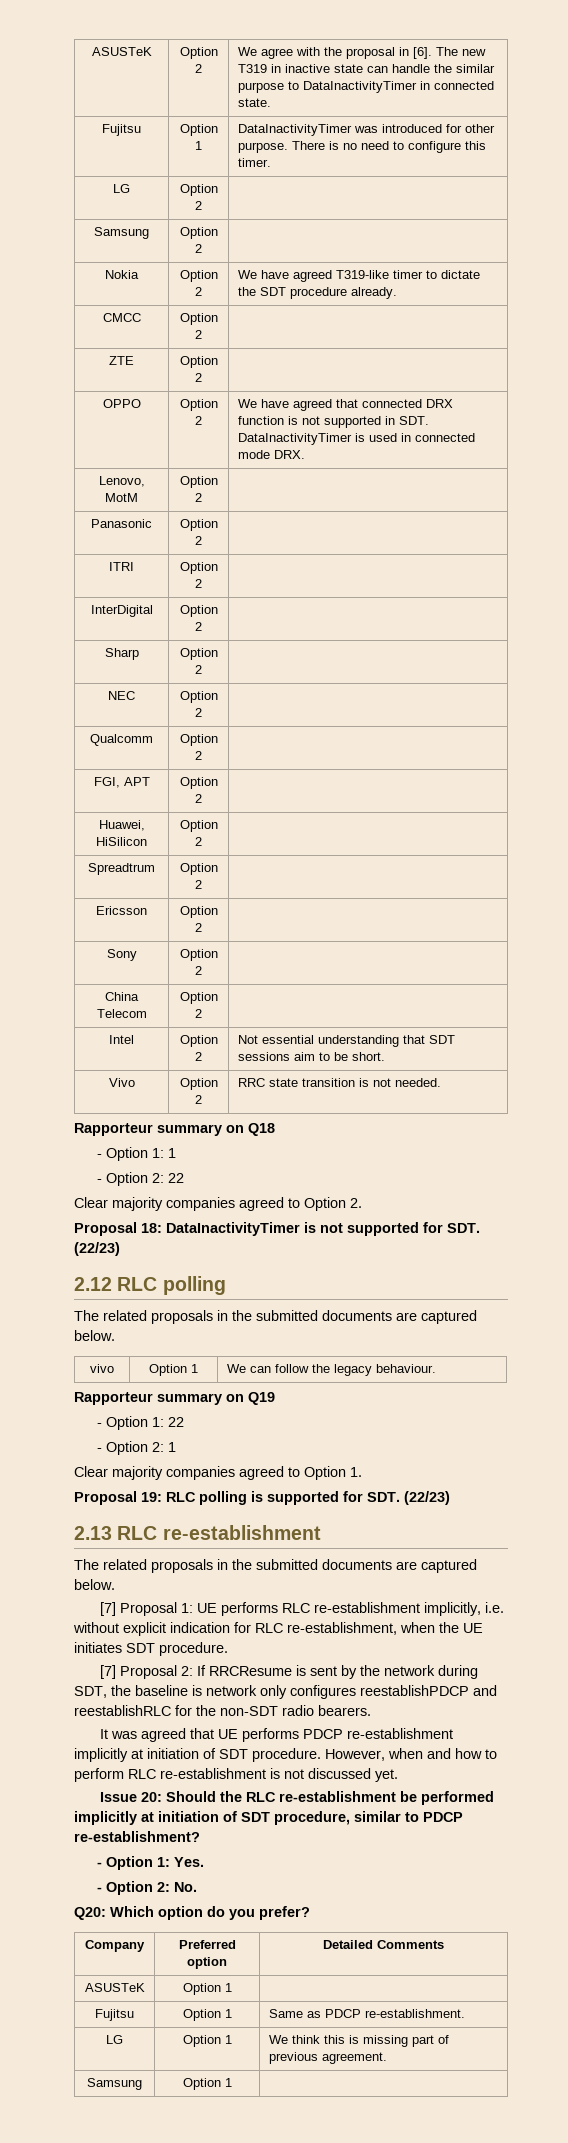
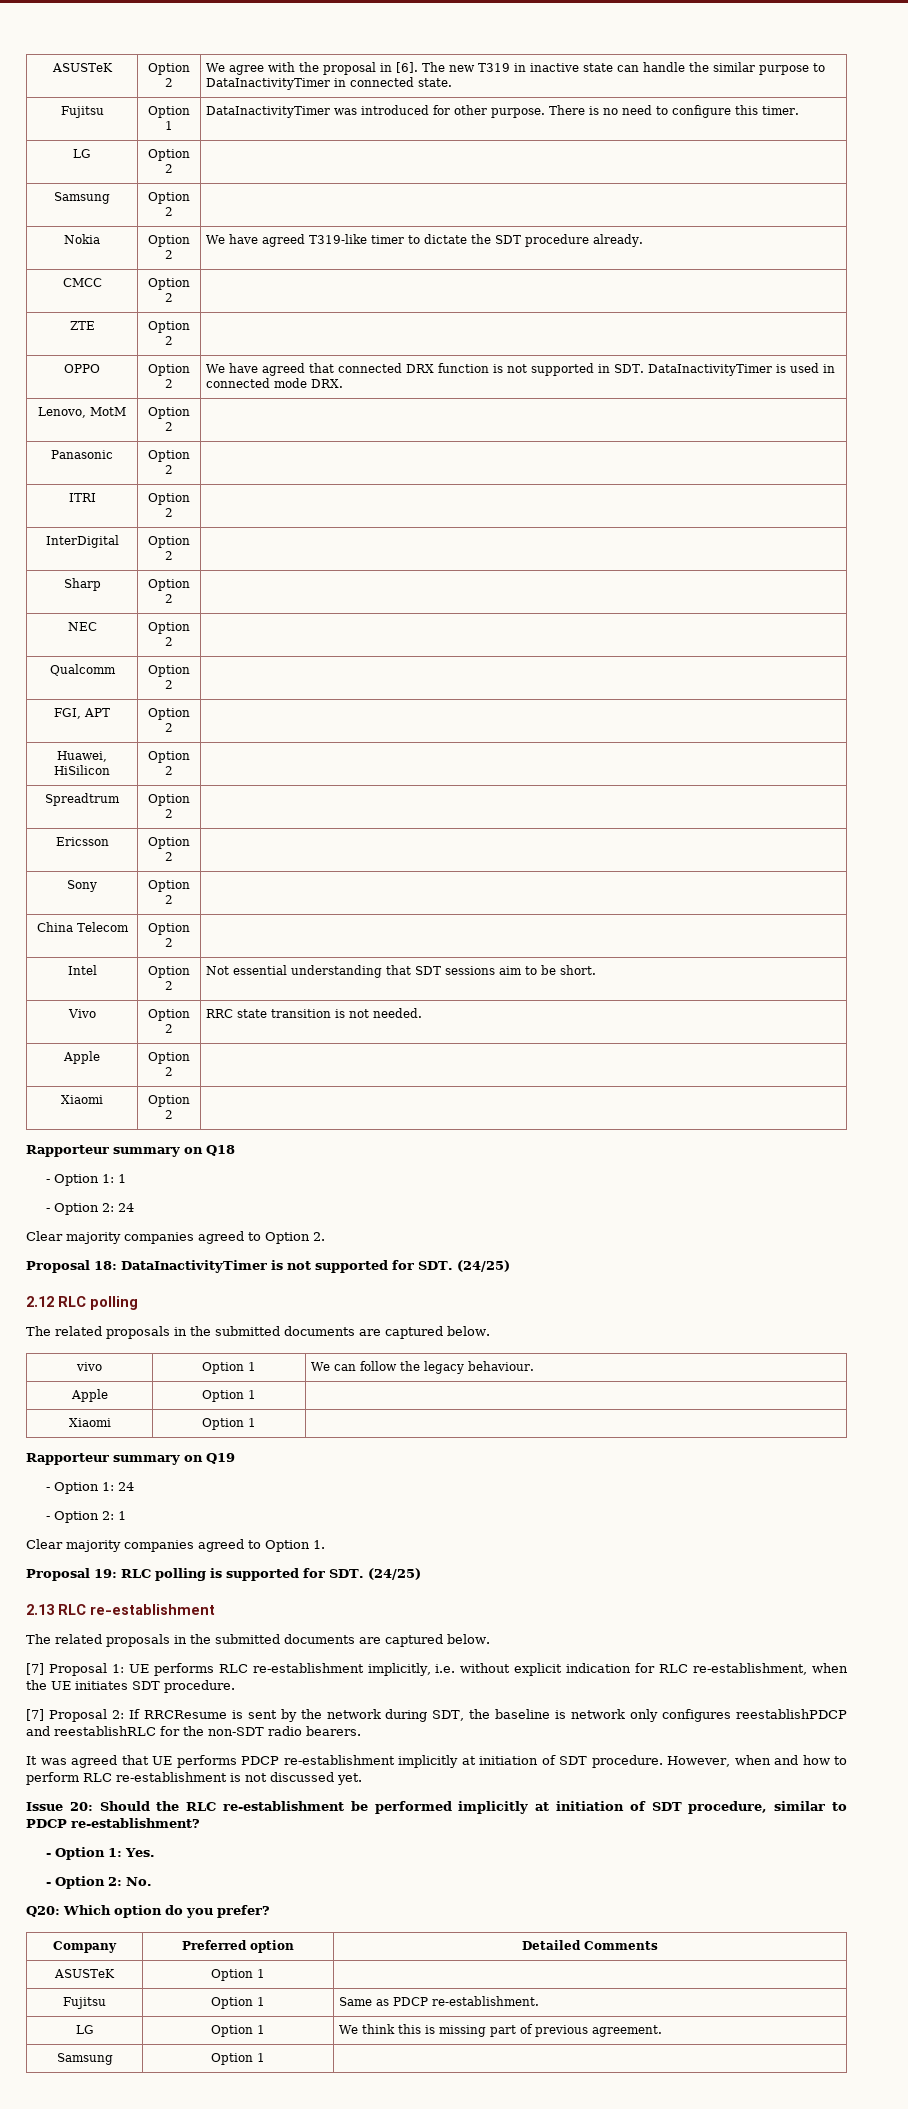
+ Apple | Option 2 |
+ Xiaomi | Option 2 |
- - Option 2: 22
+ - Option 2: 24
- Proposal 18: DataInactivityTimer is not supported for SDT. (22/23)
+ Proposal 18: DataInactivityTimer is not supported for SDT. (24/25)
+ Apple | Option 1 |
+ Xiaomi | Option 1 |
- - Option 1: 22
+ - Option 1: 24
- Proposal 19: RLC polling is supported for SDT. (22/23)
+ Proposal 19: RLC polling is supported for SDT. (24/25)

